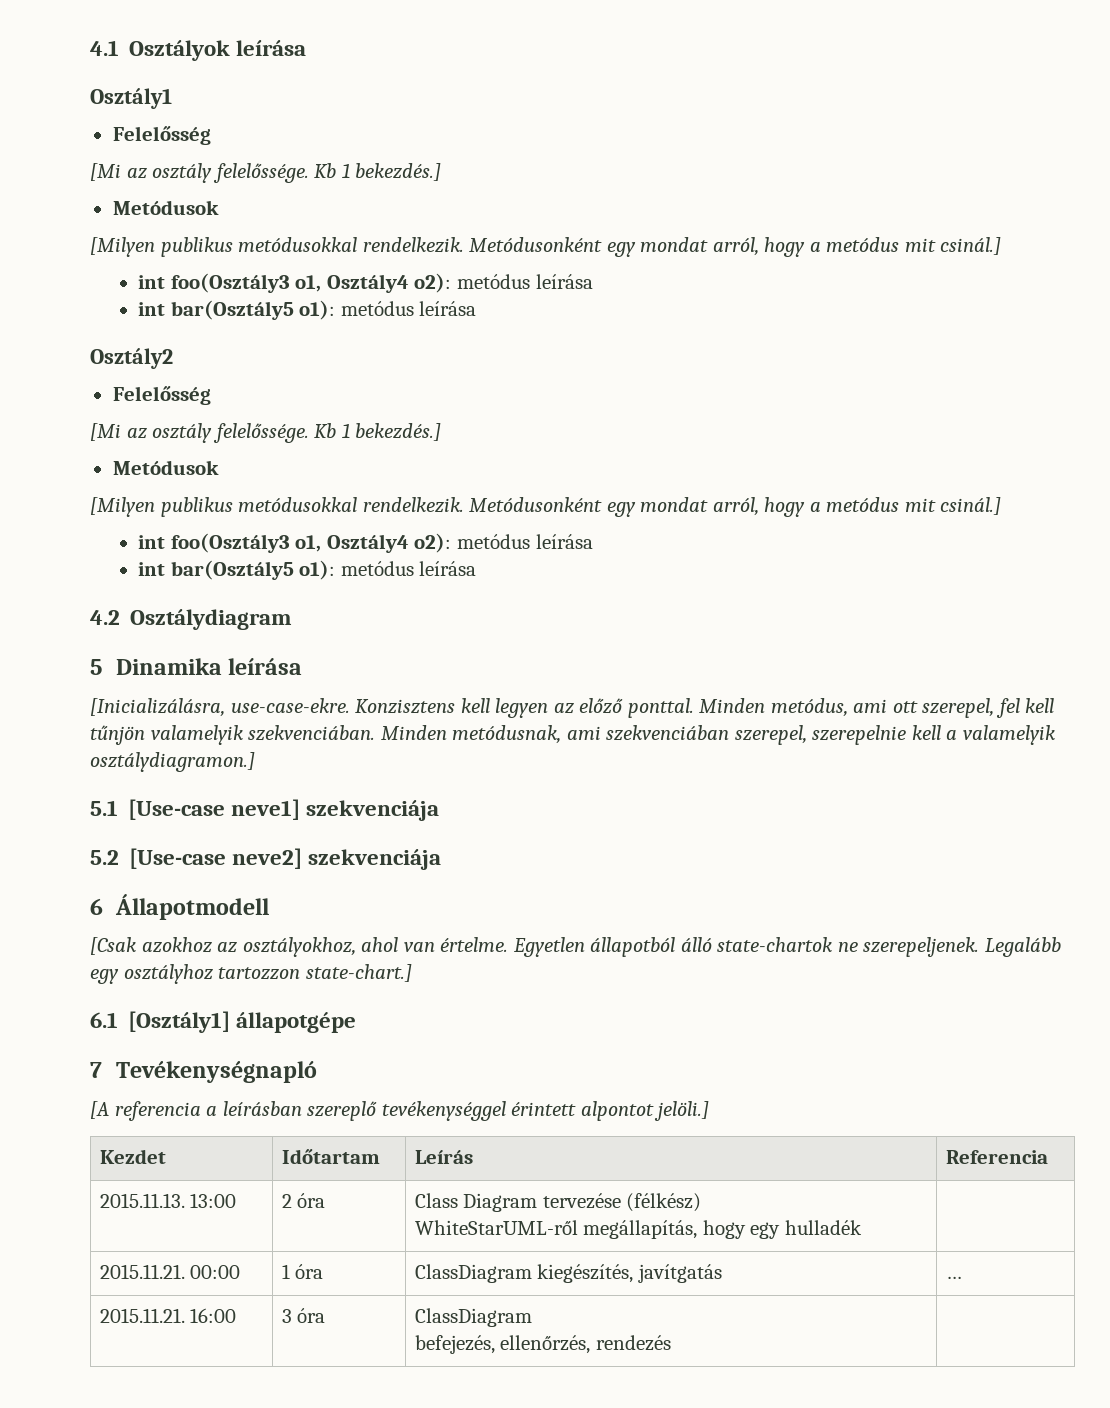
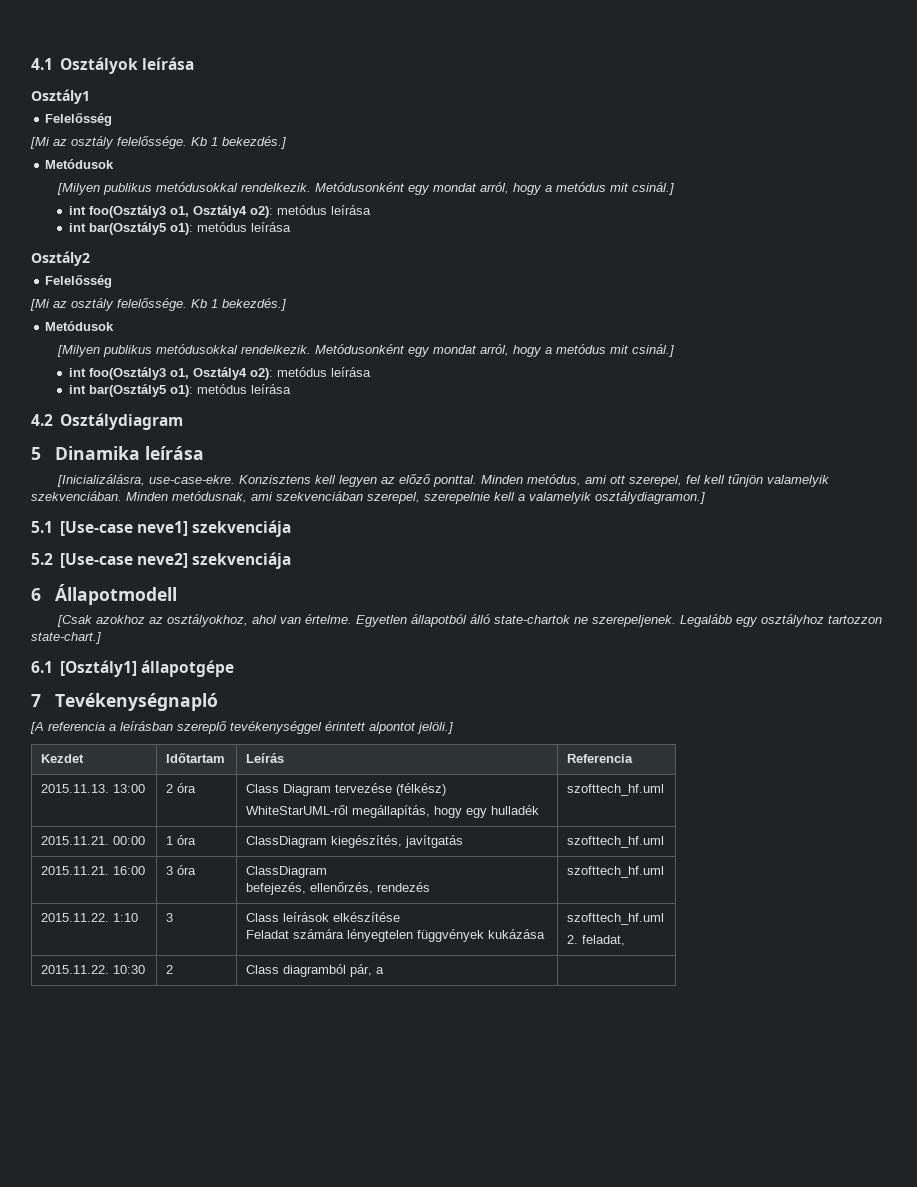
  2015.11.13. 13:00 | 2 óra | Class Diagram tervezése (félkész)
- WhiteStarUML-ről megállapítás, hogy egy hulladék |
+ WhiteStarUML-ről megállapítás, hogy egy hulladék | szofttech_hf.uml
- 2015.11.21. 00:00 | 1 óra | ClassDiagram kiegészítés, javítgatás | …
+ 2015.11.21. 00:00 | 1 óra | ClassDiagram kiegészítés, javítgatás | szofttech_hf.uml
  2015.11.21. 16:00 | 3 óra | ClassDiagram
- befejezés, ellenőrzés, rendezés |
+ befejezés, ellenőrzés, rendezés | szofttech_hf.uml
+ 2015.11.22. 1:10 | 3 | Class leírások elkészítése
+ Feladat számára lényegtelen függvények kukázása | szofttech_hf.uml
+ 2. feladat,
+ 2015.11.22. 10:30 | 2 | Class diagramból pár, a |

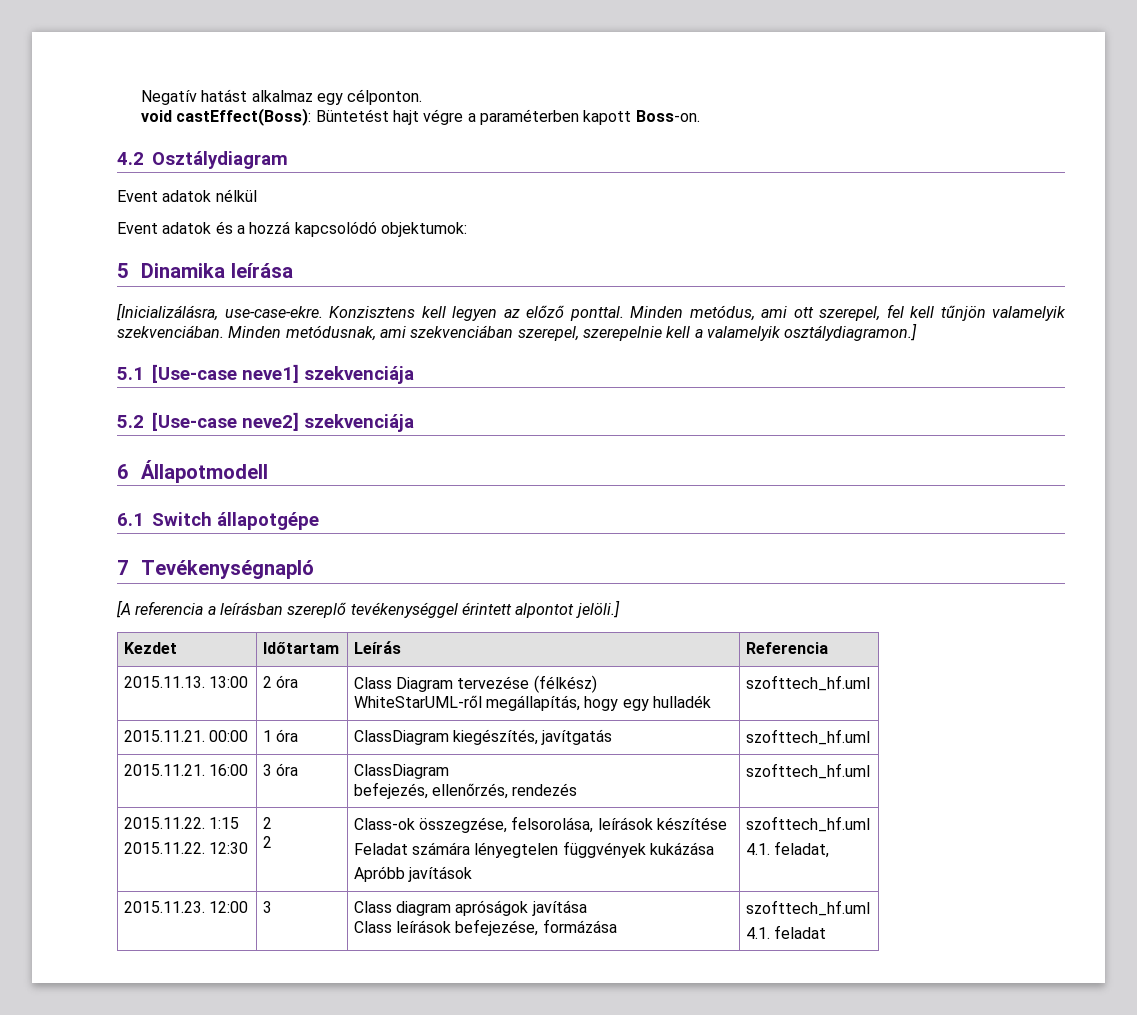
- 4.1 Osztályok leírása
- Osztály1
- Felelősség
- [Mi az osztály felelőssége. Kb 1 bekezdés.]
- Metódusok
- [Milyen publikus metódusokkal rendelkezik. Metódusonként egy mondat arról, hogy a metódus mit csinál.]
- int foo(Osztály3 o1, Osztály4 o2): metódus leírása
- int bar(Osztály5 o1): metódus leírása
- Osztály2
- Felelősség
- [Mi az osztály felelőssége. Kb 1 bekezdés.]
- Metódusok
- [Milyen publikus metódusokkal rendelkezik. Metódusonként egy mondat arról, hogy a metódus mit csinál.]
- int foo(Osztály3 o1, Osztály4 o2): metódus leírása
- int bar(Osztály5 o1): metódus leírása
+ Negatív hatást alkalmaz egy célponton.
+ void castEffect(Boss): Büntetést hajt végre a paraméterben kapott Boss-on.
  4.2 Osztálydiagram
+ Event adatok nélkül
+ Event adatok és a hozzá kapcsolódó objektumok:
- [Csak azokhoz az osztályokhoz, ahol van értelme. Egyetlen állapotból álló state-chartok ne szerepeljenek. Legalább egy osztályhoz tartozzon state-chart.]
- 6.1 [Osztály1] állapotgépe
+ 6.1 Switch állapotgépe
- 2015.11.22. 1:10 | 3 | Class leírások elkészítése
- Feladat számára lényegtelen függvények kukázása | szofttech_hf.uml
- 2. feladat,
+ 2015.11.22. 1:15
+ 2015.11.22. 12:30 | 2
+ 2 | Class-ok összegzése, felsorolása, leírások készítése
+ Feladat számára lényegtelen függvények kukázása
+ Apróbb javítások | szofttech_hf.uml
+ 4.1. feladat,
- 2015.11.22. 10:30 | 2 | Class diagramból pár, a |
+ 2015.11.23. 12:00 | 3 | Class diagram apróságok javítása
+ Class leírások befejezése, formázása | szofttech_hf.uml
+ 4.1. feladat

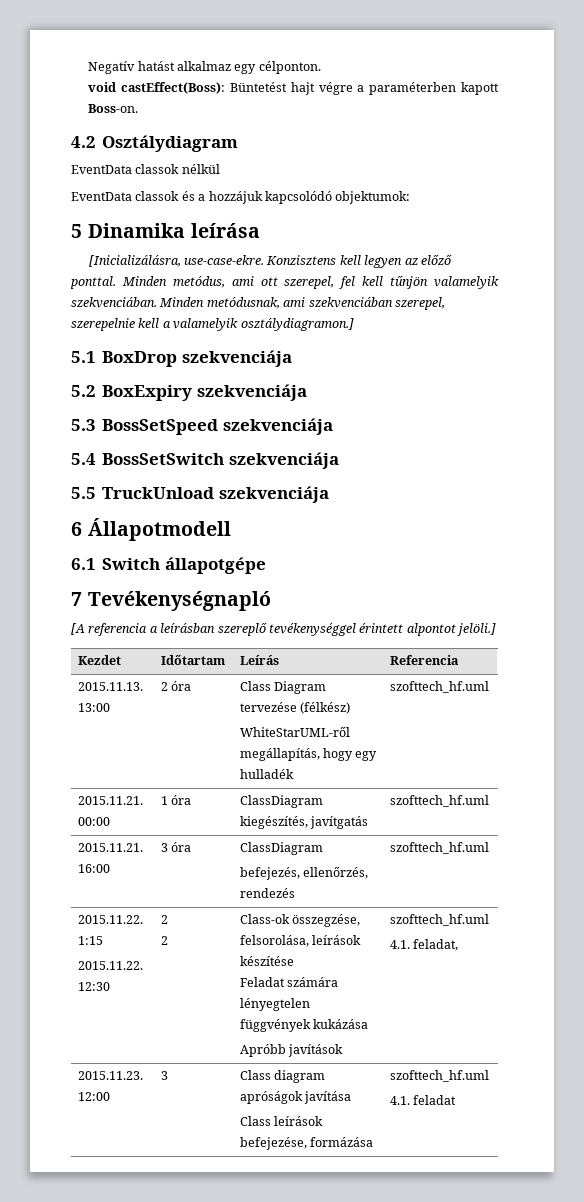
- Event adatok nélkül
+ EventData classok nélkül
- Event adatok és a hozzá kapcsolódó objektumok:
+ EventData classok és a hozzájuk kapcsolódó objektumok:
- 5.1 [Use-case neve1] szekvenciája
+ 5.1 BoxDrop szekvenciája
- 5.2 [Use-case neve2] szekvenciája
+ 5.2 BoxExpiry szekvenciája
+ 5.3 BossSetSpeed szekvenciája
+ 5.4 BossSetSwitch szekvenciája
+ 5.5 TruckUnload szekvenciája

